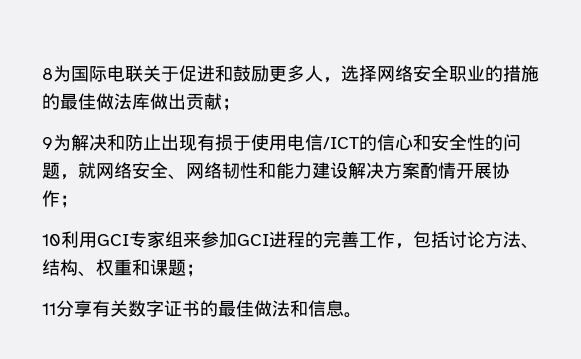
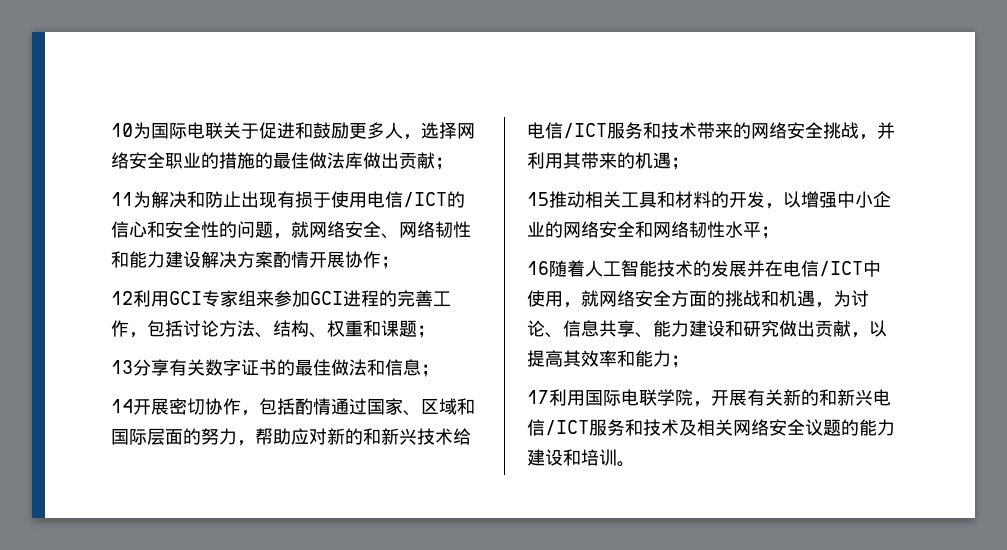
- 8为国际电联关于促进和鼓励更多人，选择网络安全职业的措施的最佳做法库做出贡献；
+ 10为国际电联关于促进和鼓励更多人，选择网络安全职业的措施的最佳做法库做出贡献；
- 9为解决和防止出现有损于使用电信/ICT的信心和安全性的问题，就网络安全、网络韧性和能力建设解决方案酌情开展协作；
+ 11为解决和防止出现有损于使用电信/ICT的信心和安全性的问题，就网络安全、网络韧性和能力建设解决方案酌情开展协作；
- 10利用GCI专家组来参加GCI进程的完善工作，包括讨论方法、结构、权重和课题；
+ 12利用GCI专家组来参加GCI进程的完善工作，包括讨论方法、结构、权重和课题；
- 11分享有关数字证书的最佳做法和信息。
+ 13分享有关数字证书的最佳做法和信息；
+ 14开展密切协作，包括酌情通过国家、区域和国际层面的努力，帮助应对新的和新兴技术给电信/ICT服务和技术带来的网络安全挑战，并利用其带来的机遇；
+ 15推动相关工具和材料的开发，以增强中小企业的网络安全和网络韧性水平；
+ 16随着人工智能技术的发展并在电信/ICT中使用，就网络安全方面的挑战和机遇，为讨论、信息共享、能力建设和研究做出贡献，以提高其效率和能力；
+ 17利用国际电联学院，开展有关新的和新兴电信/ICT服务和技术及相关网络安全议题的能力建设和培训。

